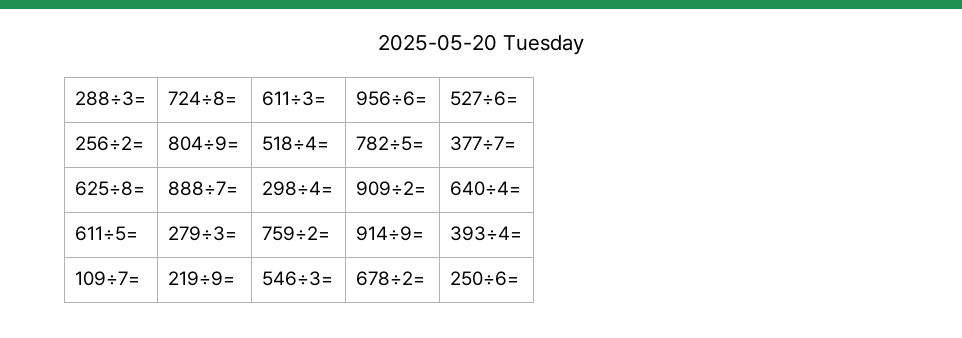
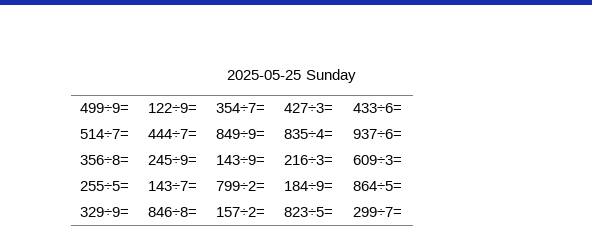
- 2025-05-20 Tuesday
- 288÷3= | 724÷8= | 611÷3= | 956÷6= | 527÷6=
- 256÷2= | 804÷9= | 518÷4= | 782÷5= | 377÷7=
- 625÷8= | 888÷7= | 298÷4= | 909÷2= | 640÷4=
- 611÷5= | 279÷3= | 759÷2= | 914÷9= | 393÷4=
- 109÷7= | 219÷9= | 546÷3= | 678÷2= | 250÷6=
+ 2025-05-25 Sunday
+ 499÷9= | 122÷9= | 354÷7= | 427÷3= | 433÷6=
+ 514÷7= | 444÷7= | 849÷9= | 835÷4= | 937÷6=
+ 356÷8= | 245÷9= | 143÷9= | 216÷3= | 609÷3=
+ 255÷5= | 143÷7= | 799÷2= | 184÷9= | 864÷5=
+ 329÷9= | 846÷8= | 157÷2= | 823÷5= | 299÷7=

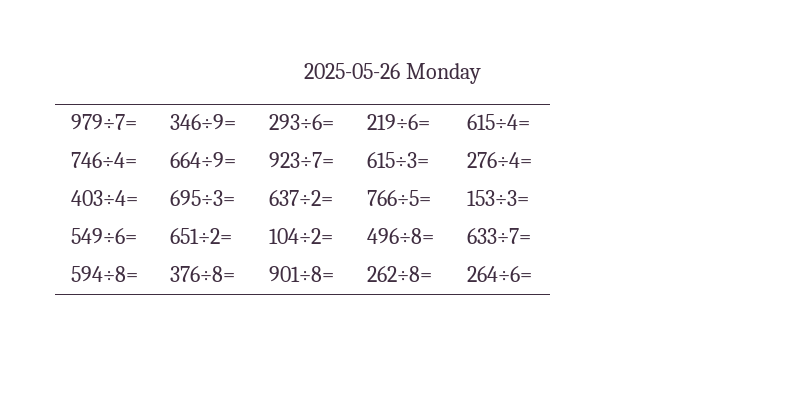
- 2025-05-25 Sunday
- 499÷9= | 122÷9= | 354÷7= | 427÷3= | 433÷6=
- 514÷7= | 444÷7= | 849÷9= | 835÷4= | 937÷6=
- 356÷8= | 245÷9= | 143÷9= | 216÷3= | 609÷3=
- 255÷5= | 143÷7= | 799÷2= | 184÷9= | 864÷5=
- 329÷9= | 846÷8= | 157÷2= | 823÷5= | 299÷7=
+ 2025-05-26 Monday
+ 979÷7= | 346÷9= | 293÷6= | 219÷6= | 615÷4=
+ 746÷4= | 664÷9= | 923÷7= | 615÷3= | 276÷4=
+ 403÷4= | 695÷3= | 637÷2= | 766÷5= | 153÷3=
+ 549÷6= | 651÷2= | 104÷2= | 496÷8= | 633÷7=
+ 594÷8= | 376÷8= | 901÷8= | 262÷8= | 264÷6=

